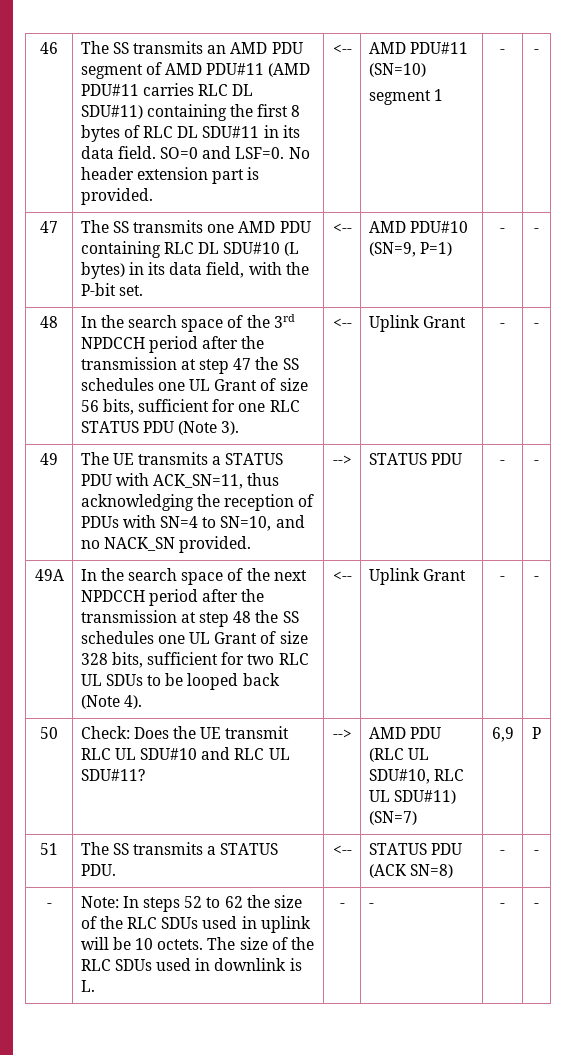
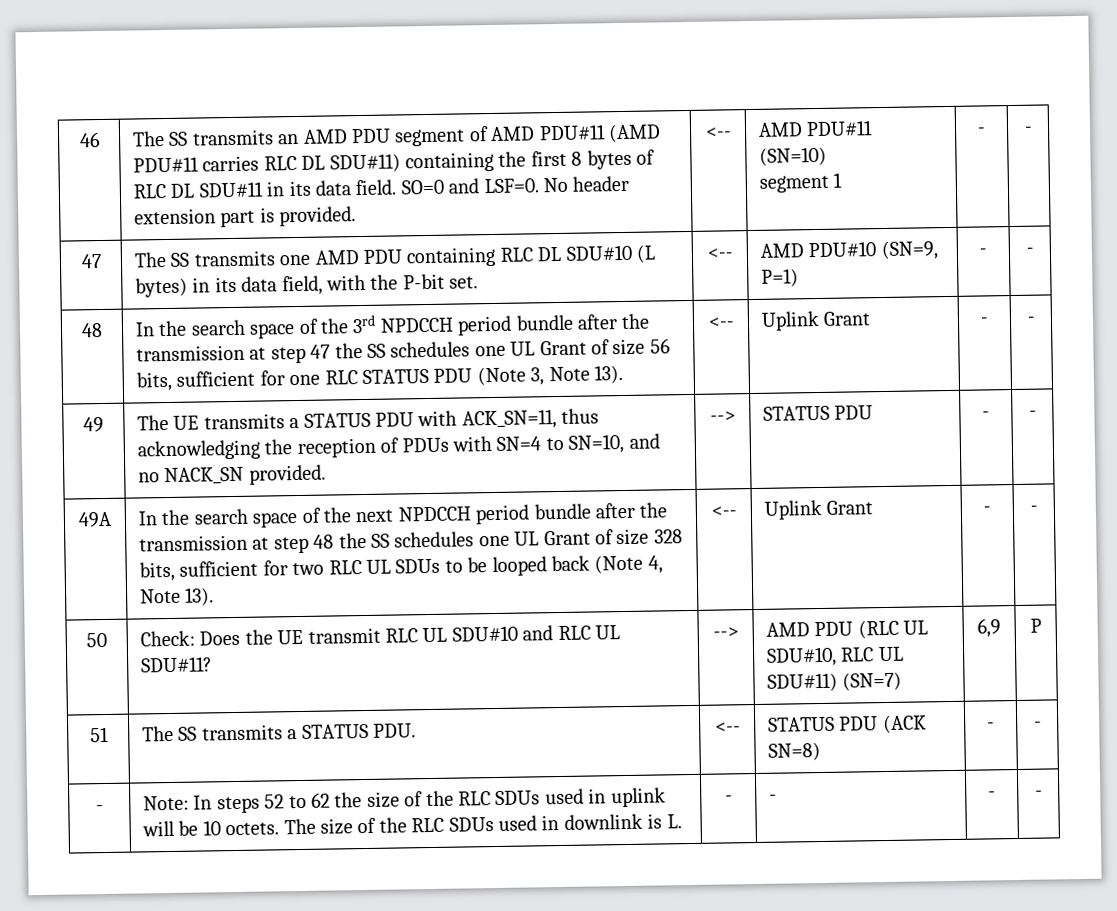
- In the search space of the 3rd NPDCCH period after the transmission at step 47 the SS schedules one UL Grant of size 56 bits, sufficient for one RLC STATUS PDU (Note 3).
+ In the search space of the 3rd NPDCCH period bundle after the transmission at step 47 the SS schedules one UL Grant of size 56 bits, sufficient for one RLC STATUS PDU (Note 3, Note 13).
- In the search space of the next NPDCCH period after the transmission at step 48 the SS schedules one UL Grant of size 328 bits, sufficient for two RLC UL SDUs to be looped back (Note 4).
+ In the search space of the next NPDCCH period bundle after the transmission at step 48 the SS schedules one UL Grant of size 328 bits, sufficient for two RLC UL SDUs to be looped back (Note 4, Note 13).

